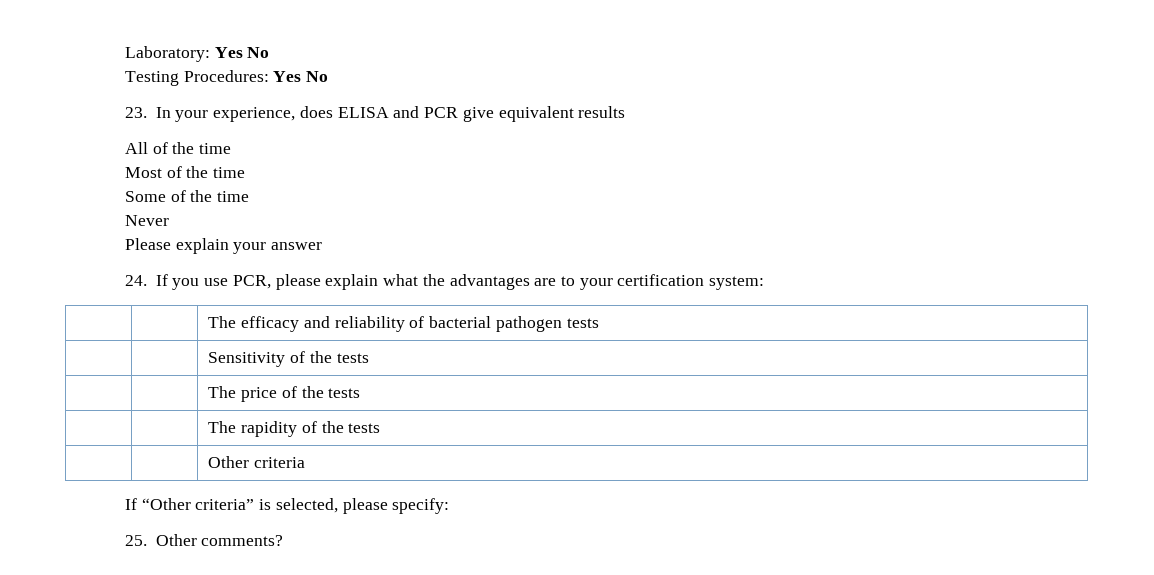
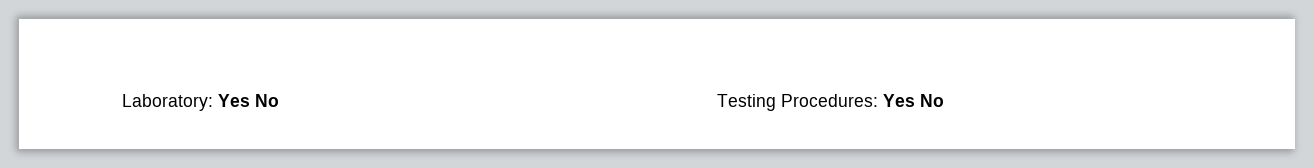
- 23. In your experience, does ELISA and PCR give equivalent results
- All of the time
- Most of the time
- Some of the time
- Never
- Please explain your answer
- 24. If you use PCR, please explain what the advantages are to your certification system:
- | | The efficacy and reliability of bacterial pathogen tests
- | | Sensitivity of the tests
- | | The price of the tests
- | | The rapidity of the tests
- | | Other criteria
- If “Other criteria” is selected, please specify:
- 25. Other comments?

